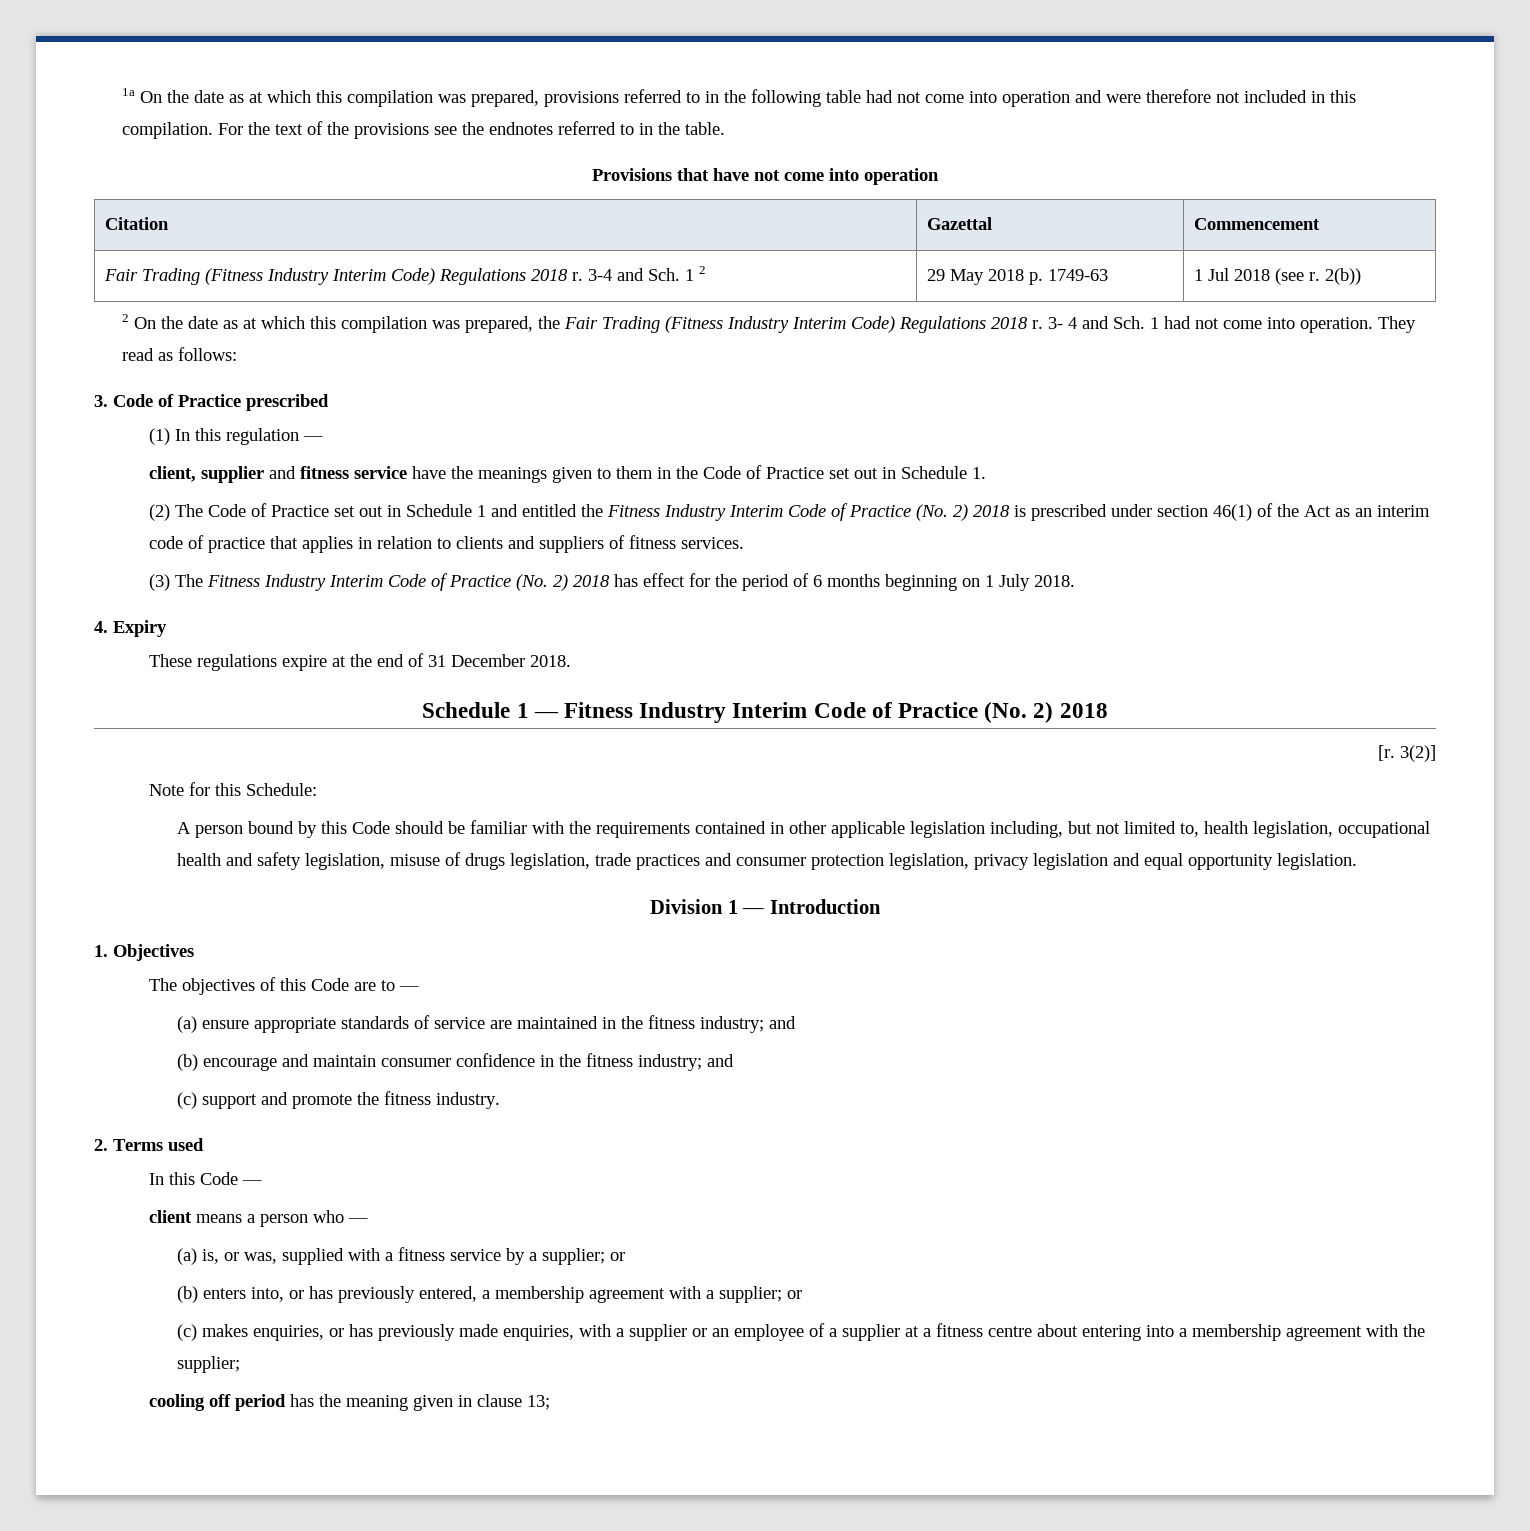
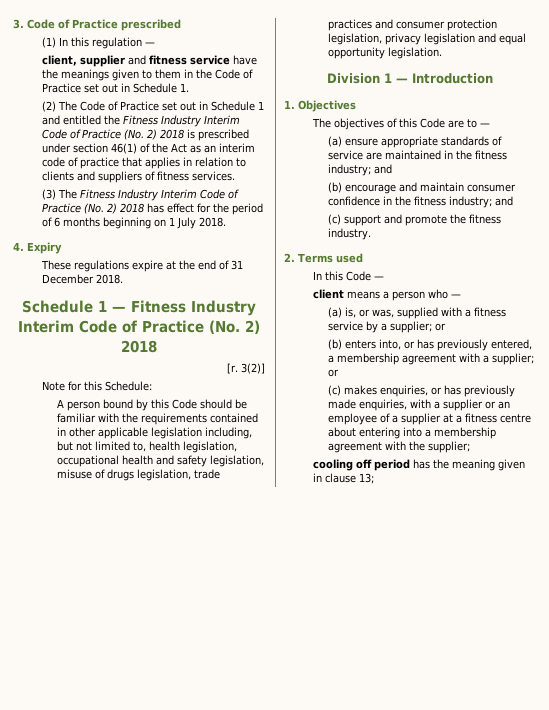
- 1a On the date as at which this compilation was prepared, provisions referred to in the following table had not come into operation and were therefore not included in this compilation. For the text of the provisions see the endnotes referred to in the table.
- Provisions that have not come into operation
- Citation | Gazettal | Commencement
- Fair Trading (Fitness Industry Interim Code) Regulations 2018 r. 3-4 and Sch. 1 2 | 29 May 2018 p. 1749-63 | 1 Jul 2018 (see r. 2(b))
- 2 On the date as at which this compilation was prepared, the Fair Trading (Fitness Industry Interim Code) Regulations 2018 r. 3- 4 and Sch. 1 had not come into operation. They read as follows:

